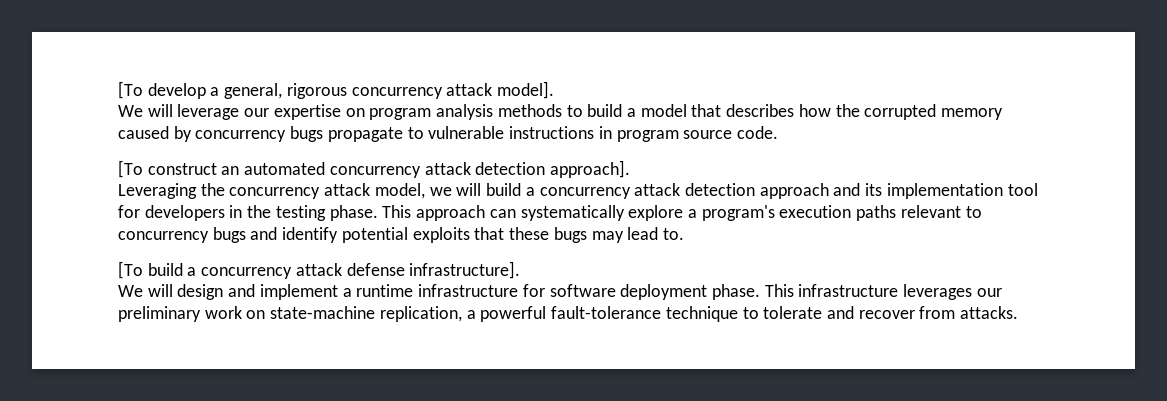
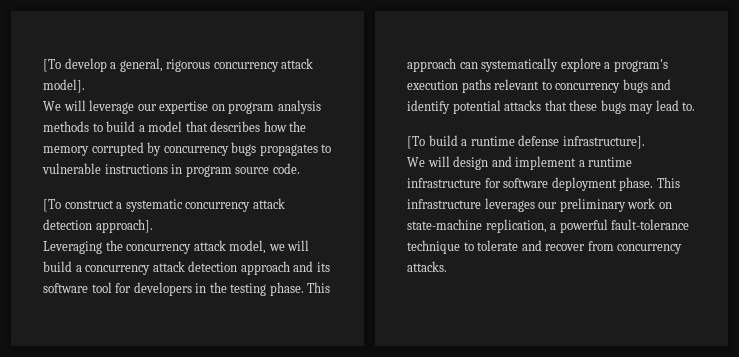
- We will leverage our expertise on program analysis methods to build a model that describes how the corrupted memory caused by concurrency bugs propagate to vulnerable instructions in program source code.
+ We will leverage our expertise on program analysis methods to build a model that describes how the memory corrupted by concurrency bugs propagates to vulnerable instructions in program source code.
- [To construct an automated concurrency attack detection approach].
+ [To construct a systematic concurrency attack detection approach].
- Leveraging the concurrency attack model, we will build a concurrency attack detection approach and its implementation tool for developers in the testing phase.
+ Leveraging the concurrency attack model, we will build a concurrency attack detection approach and its software tool for developers in the testing phase.
- This approach can systematically explore a program's execution paths relevant to concurrency bugs and identify potential exploits that these bugs may lead to.
+ This approach can systematically explore a program's execution paths relevant to concurrency bugs and identify potential attacks that these bugs may lead to.
- [To build a concurrency attack defense infrastructure].
+ [To build a runtime defense infrastructure].
- This infrastructure leverages our preliminary work on state-machine replication, a powerful fault-tolerance technique to tolerate and recover from attacks.
+ This infrastructure leverages our preliminary work on state-machine replication, a powerful fault-tolerance technique to tolerate and recover from concurrency attacks.

